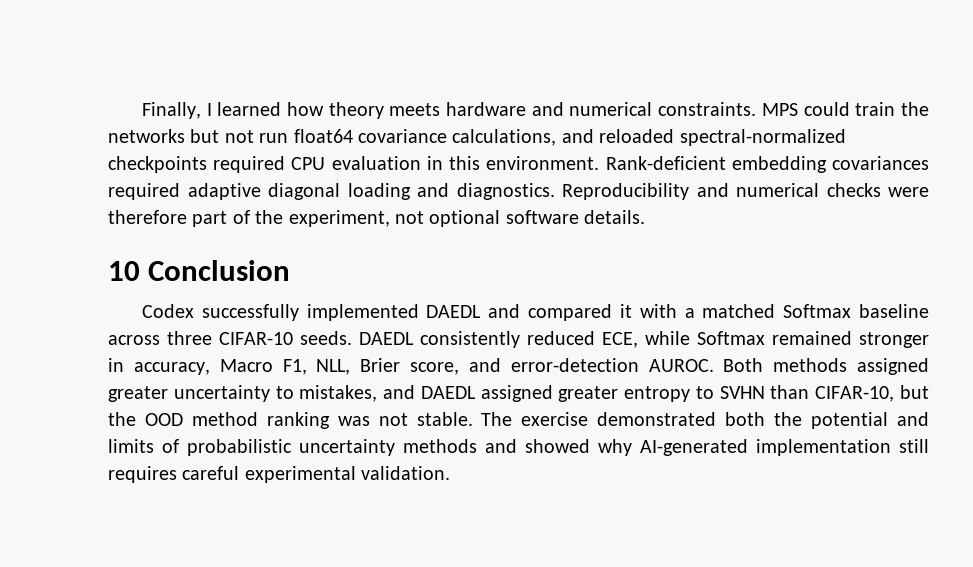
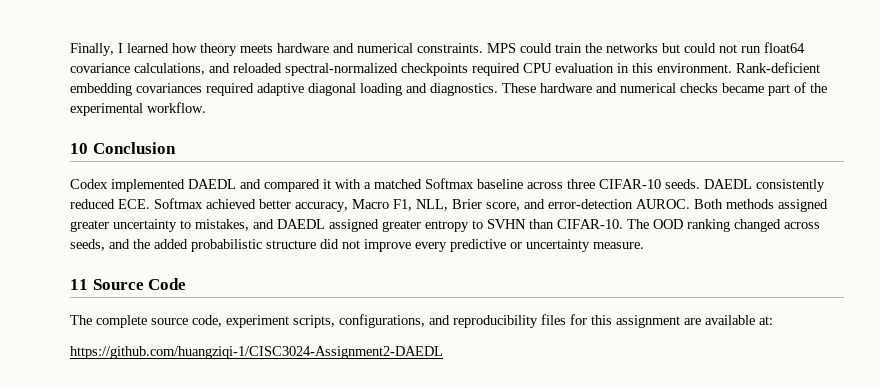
- MPS could train the networks but not run float64 covariance calculations, and reloaded spectral-normalized checkpoints required CPU evaluation in this environment.
+ MPS could train the networks but could not run float64 covariance calculations, and reloaded spectral-normalized checkpoints required CPU evaluation in this environment.
- Reproducibility and numerical checks were therefore part of the experiment, not optional software details.
+ These hardware and numerical checks became part of the experimental workflow.
- Codex successfully implemented DAEDL and compared it with a matched Softmax baseline across three CIFAR-10 seeds.
+ Codex implemented DAEDL and compared it with a matched Softmax baseline across three CIFAR-10 seeds.
- DAEDL consistently reduced ECE, while Softmax remained stronger in accuracy, Macro F1, NLL, Brier score, and error-detection AUROC.
+ DAEDL consistently reduced ECE. Softmax achieved better accuracy, Macro F1, NLL, Brier score, and error-detection AUROC.
- Both methods assigned greater uncertainty to mistakes, and DAEDL assigned greater entropy to SVHN than CIFAR-10, but the OOD method ranking was not stable. The exercise demonstrated both the potential and limits of probabilistic uncertainty methods and showed why AI-generated implementation still requires careful experimental validation.
+ Both methods assigned greater uncertainty to mistakes, and DAEDL assigned greater entropy to SVHN than CIFAR-10. The OOD ranking changed across seeds, and the added probabilistic structure did not improve every predictive or uncertainty measure.
+ 11 Source Code
+ The complete source code, experiment scripts, configurations, and reproducibility files for this assignment are available at:
+ https://github.com/huangziqi-1/CISC3024-Assignment2-DAEDL

